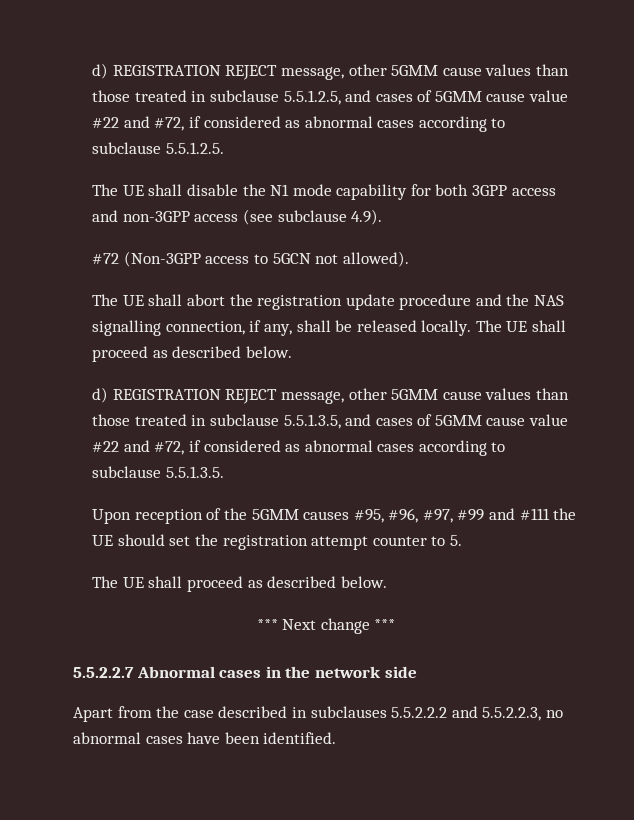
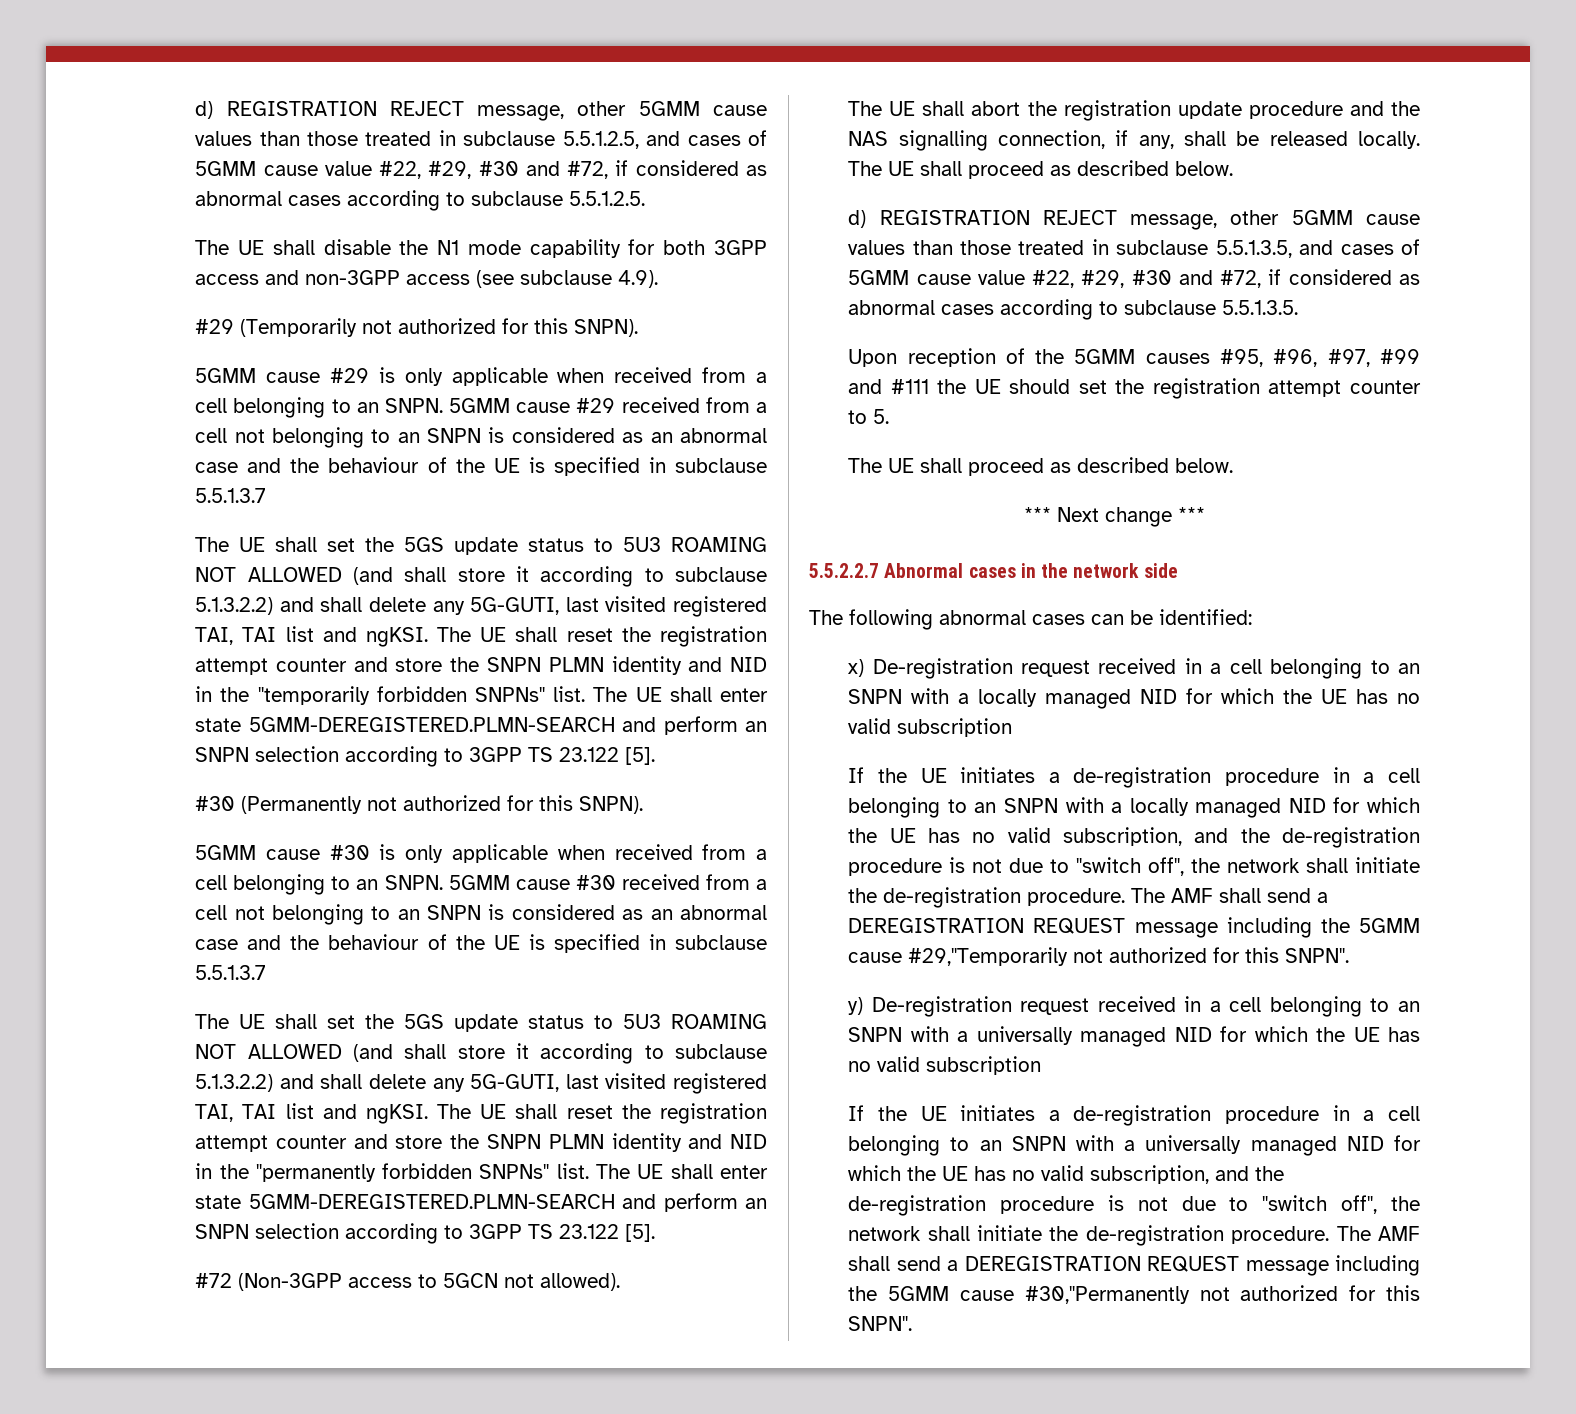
- d) REGISTRATION REJECT message, other 5GMM cause values than those treated in subclause 5.5.1.2.5, and cases of 5GMM cause value #22 and #72, if considered as abnormal cases according to subclause 5.5.1.2.5.
+ d) REGISTRATION REJECT message, other 5GMM cause values than those treated in subclause 5.5.1.2.5, and cases of 5GMM cause value #22, #29, #30 and #72, if considered as abnormal cases according to subclause 5.5.1.2.5.
+ #29 (Temporarily not authorized for this SNPN).
+ 5GMM cause #29 is only applicable when received from a cell belonging to an SNPN. 5GMM cause #29 received from a cell not belonging to an SNPN is considered as an abnormal case and the behaviour of the UE is specified in subclause 5.5.1.3.7
+ The UE shall set the 5GS update status to 5U3 ROAMING NOT ALLOWED (and shall store it according to subclause 5.1.3.2.2) and shall delete any 5G-GUTI, last visited registered TAI, TAI list and ngKSI. The UE shall reset the registration attempt counter and store the SNPN PLMN identity and NID in the "temporarily forbidden SNPNs" list. The UE shall enter state 5GMM-DEREGISTERED.PLMN-SEARCH and perform an SNPN selection according to 3GPP TS 23.122 [5].
+ #30 (Permanently not authorized for this SNPN).
+ 5GMM cause #30 is only applicable when received from a cell belonging to an SNPN. 5GMM cause #30 received from a cell not belonging to an SNPN is considered as an abnormal case and the behaviour of the UE is specified in subclause 5.5.1.3.7
+ The UE shall set the 5GS update status to 5U3 ROAMING NOT ALLOWED (and shall store it according to subclause 5.1.3.2.2) and shall delete any 5G-GUTI, last visited registered TAI, TAI list and ngKSI. The UE shall reset the registration attempt counter and store the SNPN PLMN identity and NID in the "permanently forbidden SNPNs" list. The UE shall enter state 5GMM-DEREGISTERED.PLMN-SEARCH and perform an SNPN selection according to 3GPP TS 23.122 [5].
- d) REGISTRATION REJECT message, other 5GMM cause values than those treated in subclause 5.5.1.3.5, and cases of 5GMM cause value #22 and #72, if considered as abnormal cases according to subclause 5.5.1.3.5.
+ d) REGISTRATION REJECT message, other 5GMM cause values than those treated in subclause 5.5.1.3.5, and cases of 5GMM cause value #22, #29, #30 and #72, if considered as abnormal cases according to subclause 5.5.1.3.5.
- Apart from the case described in subclauses 5.5.2.2.2 and 5.5.2.2.3, no abnormal cases have been identified.
+ The following abnormal cases can be identified:
+ x) De-registration request received in a cell belonging to an SNPN with a locally managed NID for which the UE has no valid subscription
+ If the UE initiates a de-registration procedure in a cell belonging to an SNPN with a locally managed NID for which the UE has no valid subscription, and the de-registration procedure is not due to "switch off", the network shall initiate the de-registration procedure. The AMF shall send a DEREGISTRATION REQUEST message including the 5GMM cause #29,"Temporarily not authorized for this SNPN".
+ y) De-registration request received in a cell belonging to an SNPN with a universally managed NID for which the UE has no valid subscription
+ If the UE initiates a de-registration procedure in a cell belonging to an SNPN with a universally managed NID for which the UE has no valid subscription, and the de-registration procedure is not due to "switch off", the network shall initiate the de-registration procedure. The AMF shall send a DEREGISTRATION REQUEST message including the 5GMM cause #30,"Permanently not authorized for this SNPN".

